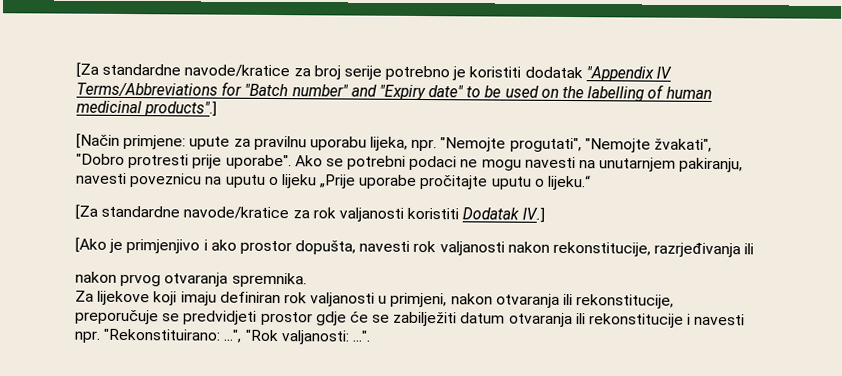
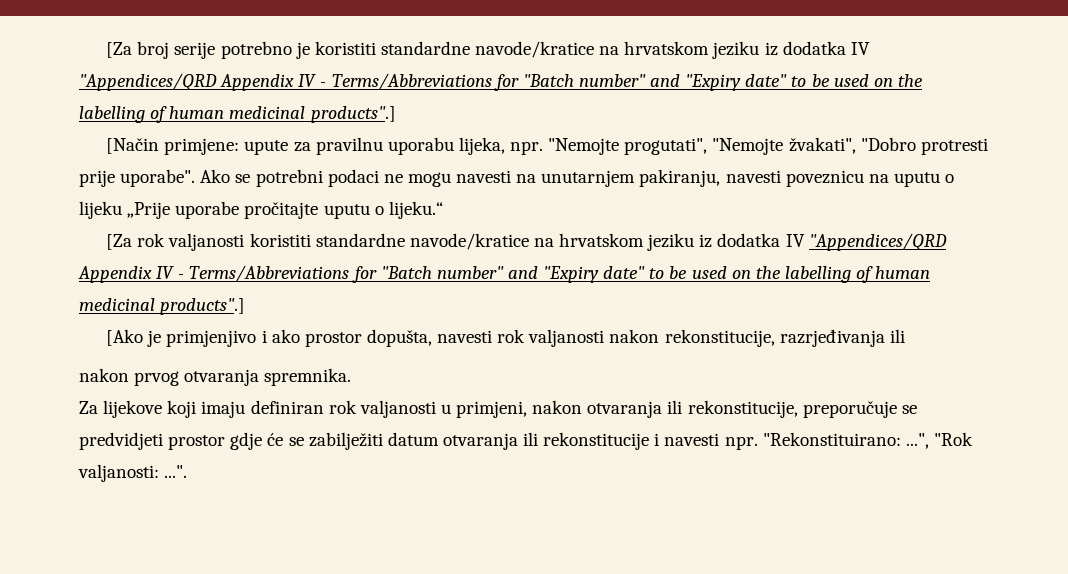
- [Za standardne navode/kratice za broj serije potrebno je koristiti dodatak "Appendix IV Terms/Abbreviations for "Batch number" and "Expiry date" to be used on the labelling of human medicinal products".]
+ [Za broj serije potrebno je koristiti standardne navode/kratice na hrvatskom jeziku iz dodatka IV "Appendices/QRD Appendix IV - Terms/Abbreviations for "Batch number" and "Expiry date" to be used on the labelling of human medicinal products".]
- [Za standardne navode/kratice za rok valjanosti koristiti Dodatak IV.]
+ [Za rok valjanosti koristiti standardne navode/kratice na hrvatskom jeziku iz dodatka IV "Appendices/QRD Appendix IV - Terms/Abbreviations for "Batch number" and "Expiry date" to be used on the labelling of human medicinal products".]

